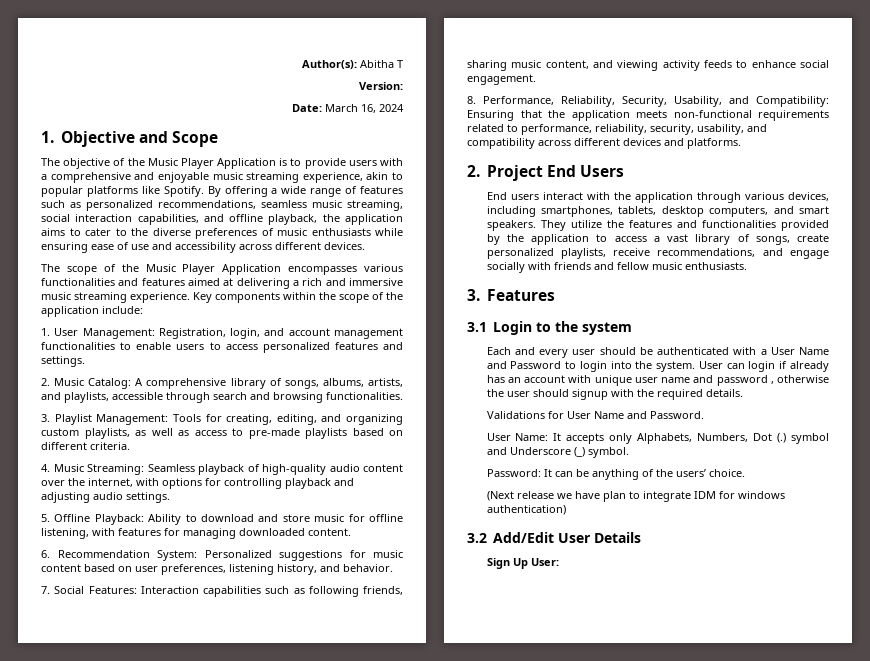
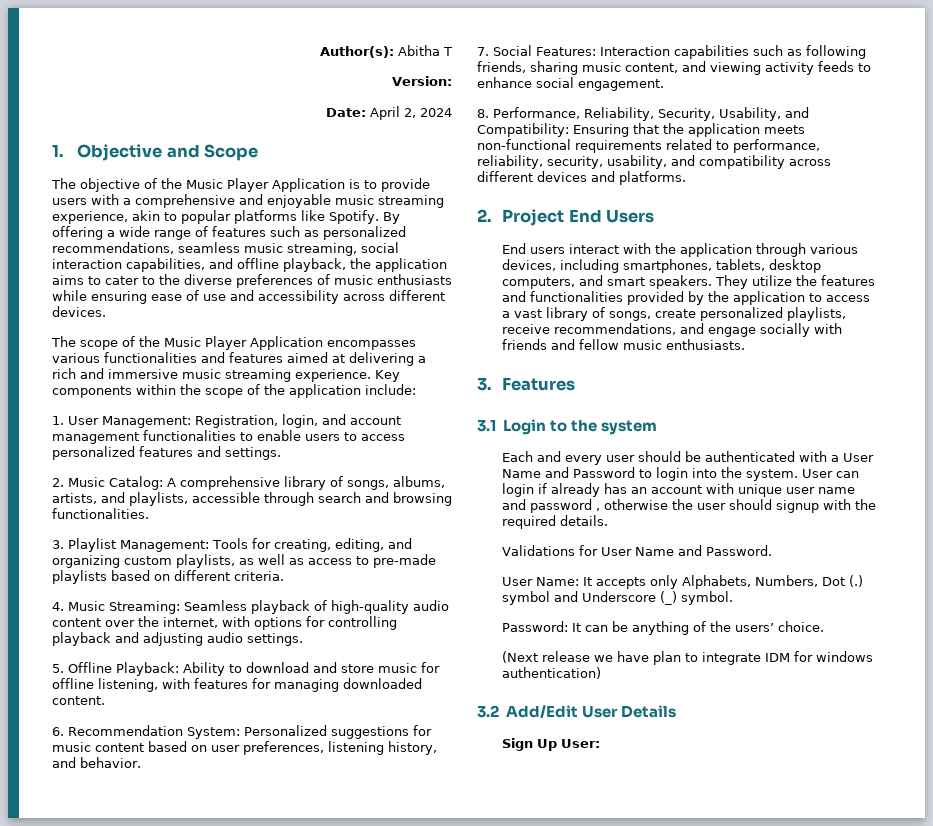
- Date: March 16, 2024
+ Date: April 2, 2024

